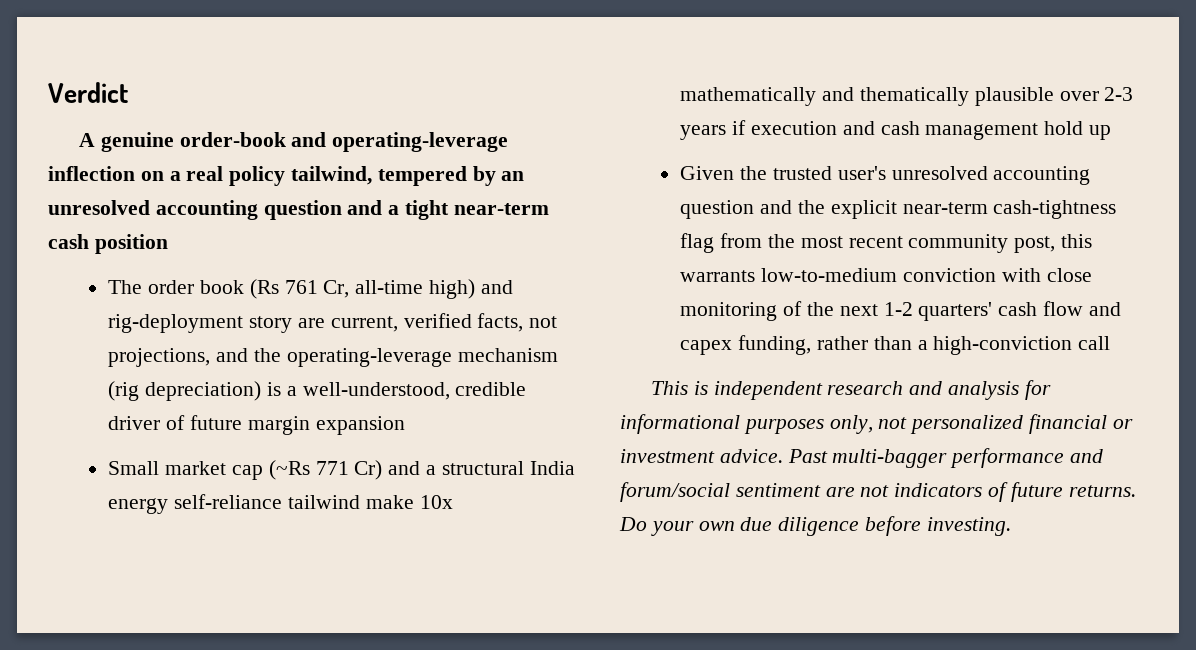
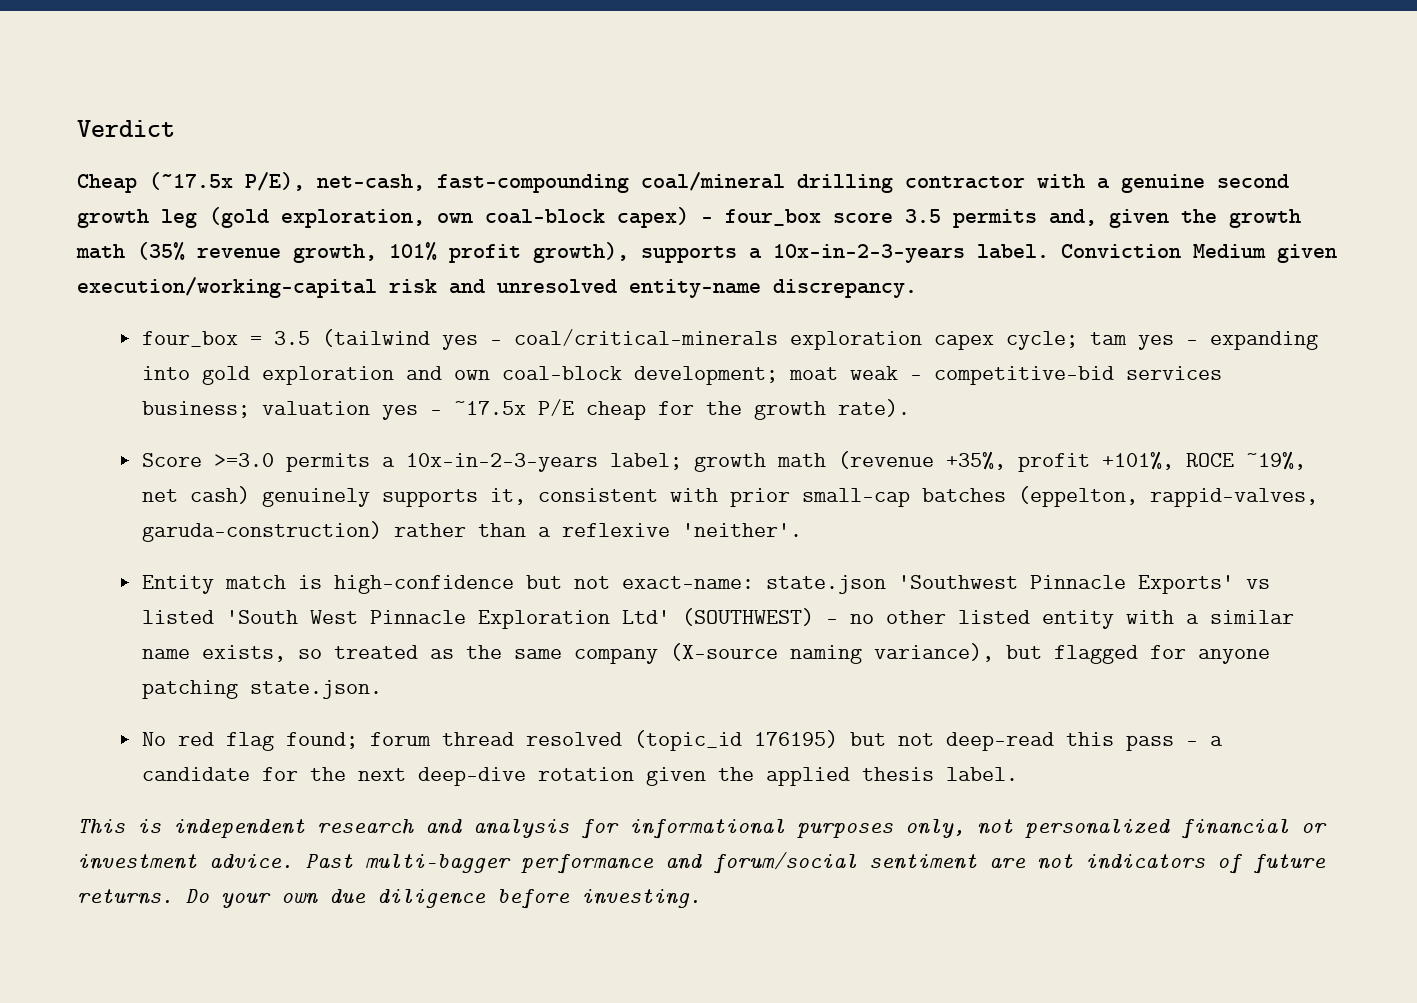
- A genuine order-book and operating-leverage inflection on a real policy tailwind, tempered by an unresolved accounting question and a tight near-term cash position
- The order book (Rs 761 Cr, all-time high) and rig-deployment story are current, verified facts, not projections, and the operating-leverage mechanism (rig depreciation) is a well-understood, credible driver of future margin expansion
- Small market cap (~Rs 771 Cr) and a structural India energy self-reliance tailwind make 10x mathematically and thematically plausible over 2-3 years if execution and cash management hold up
- Given the trusted user's unresolved accounting question and the explicit near-term cash-tightness flag from the most recent community post, this warrants low-to-medium conviction with close monitoring of the next 1-2 quarters' cash flow and capex funding, rather than a high-conviction call
+ Cheap (~17.5x P/E), net-cash, fast-compounding coal/mineral drilling contractor with a genuine second growth leg (gold exploration, own coal-block capex) - four_box score 3.5 permits and, given the growth math (35% revenue growth, 101% profit growth), supports a 10x-in-2-3-years label. Conviction Medium given execution/working-capital risk and unresolved entity-name discrepancy.
+ four_box = 3.5 (tailwind yes - coal/critical-minerals exploration capex cycle; tam yes - expanding into gold exploration and own coal-block development; moat weak - competitive-bid services business; valuation yes - ~17.5x P/E cheap for the growth rate).
+ Score >=3.0 permits a 10x-in-2-3-years label; growth math (revenue +35%, profit +101%, ROCE ~19%, net cash) genuinely supports it, consistent with prior small-cap batches (eppelton, rappid-valves, garuda-construction) rather than a reflexive 'neither'.
+ Entity match is high-confidence but not exact-name: state.json 'Southwest Pinnacle Exports' vs listed 'South West Pinnacle Exploration Ltd' (SOUTHWEST) - no other listed entity with a similar name exists, so treated as the same company (X-source naming variance), but flagged for anyone patching state.json.
+ No red flag found; forum thread resolved (topic_id 176195) but not deep-read this pass - a candidate for the next deep-dive rotation given the applied thesis label.

